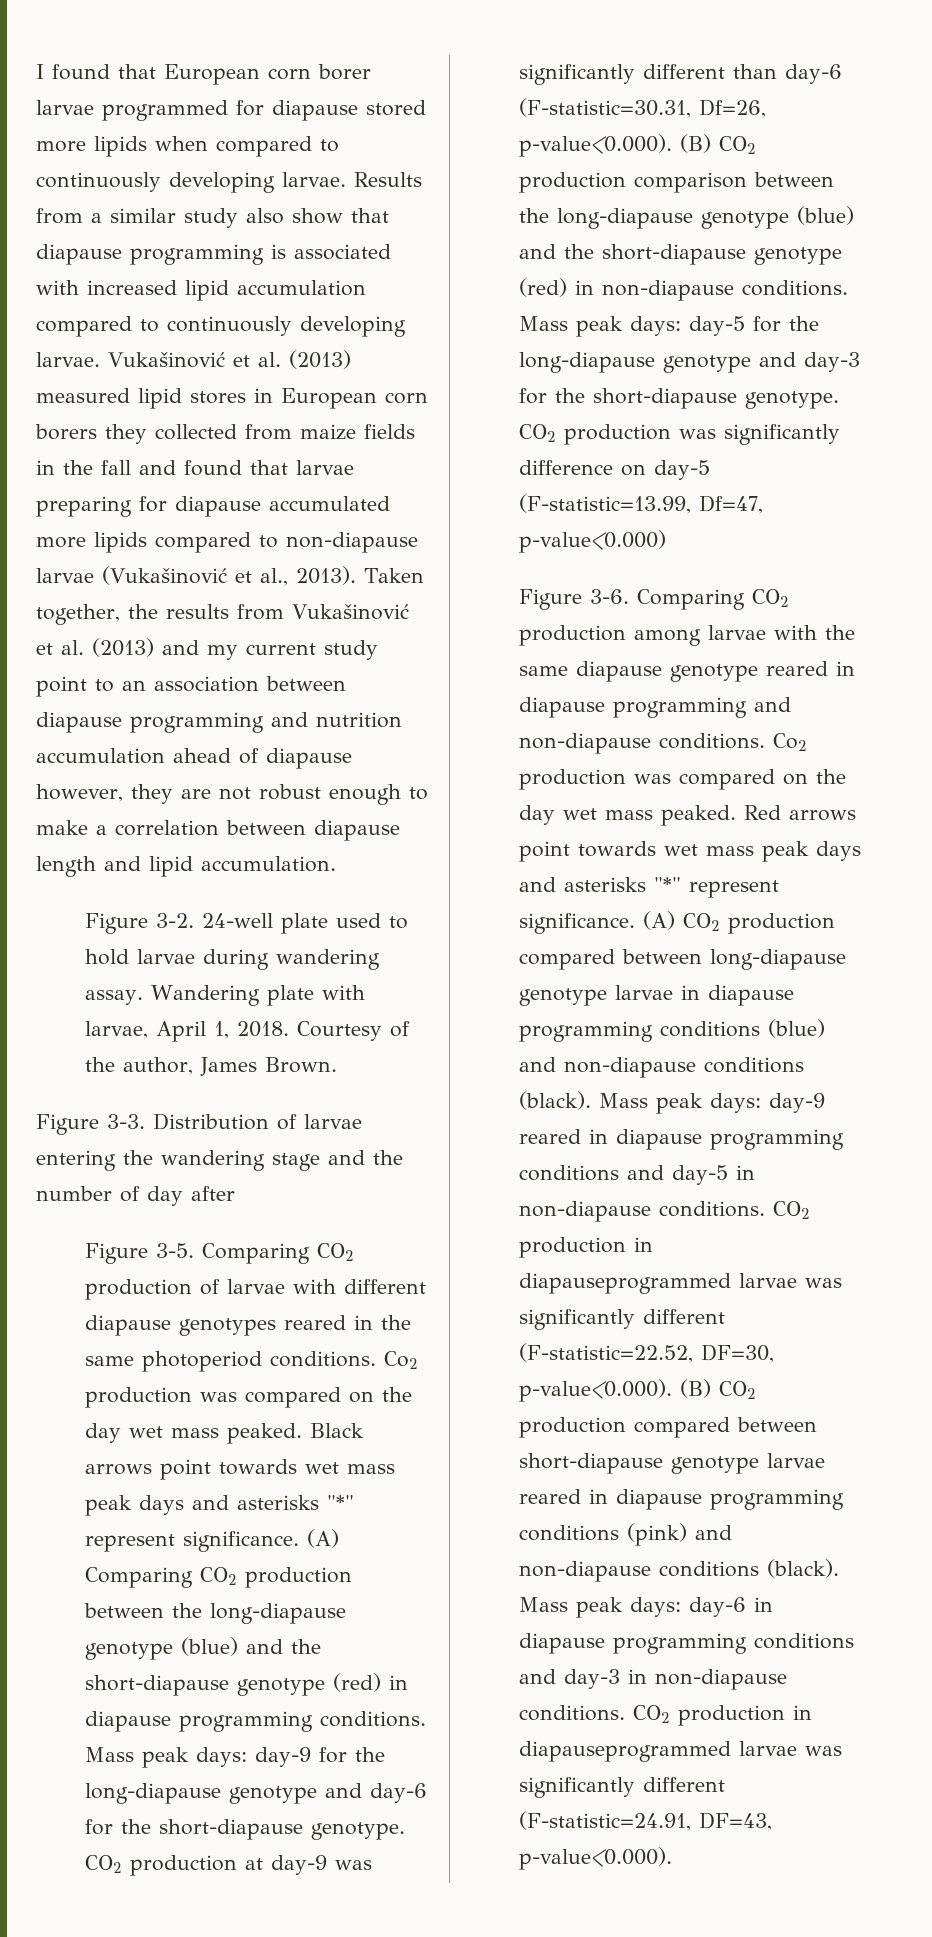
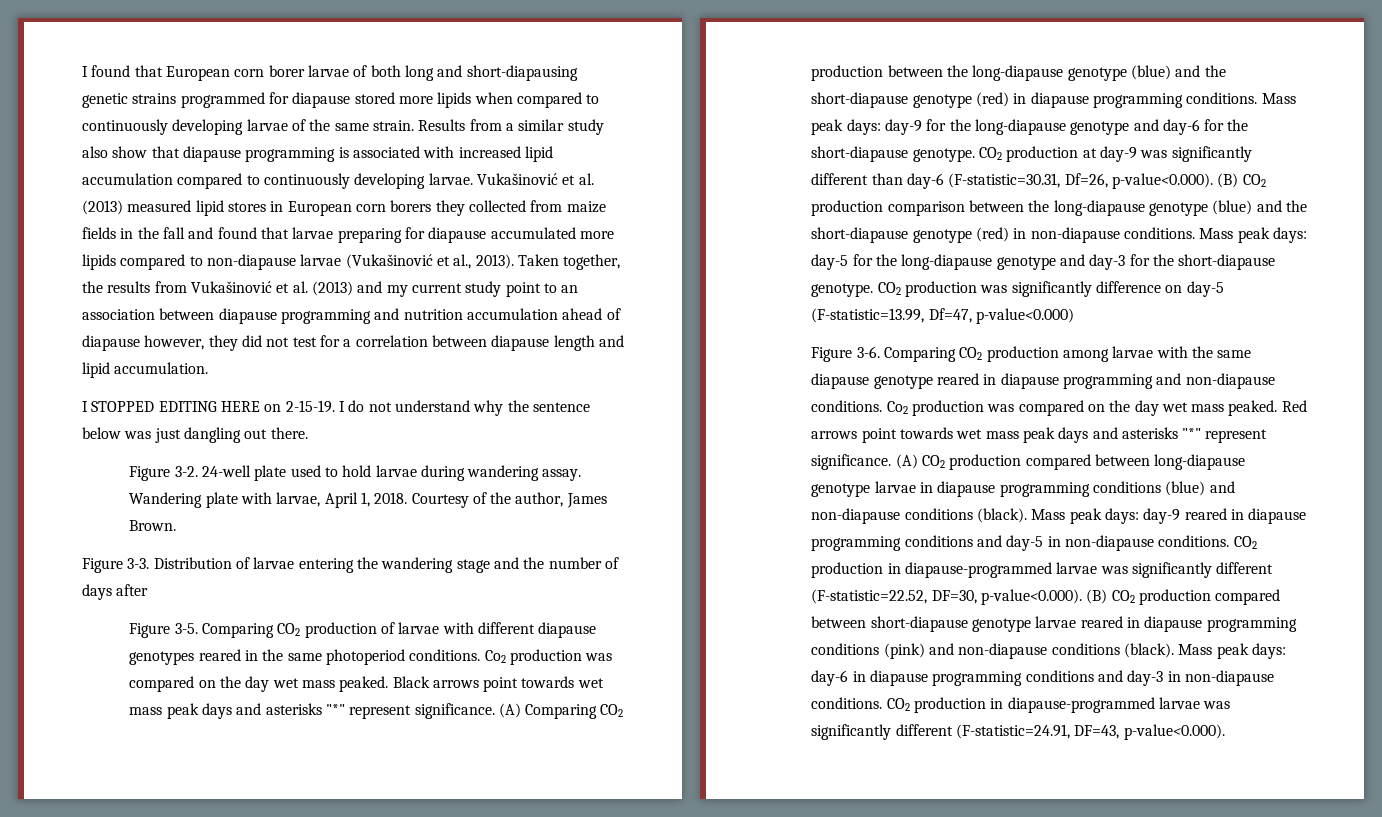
- I found that European corn borer larvae programmed for diapause stored more lipids when compared to continuously developing larvae.
+ I found that European corn borer larvae of both long and short-diapausing genetic strains programmed for diapause stored more lipids when compared to continuously developing larvae of the same strain.
- Taken together, the results from Vukašinović et al. (2013) and my current study point to an association between diapause programming and nutrition accumulation ahead of diapause however, they are not robust enough to make a correlation between diapause length and lipid accumulation.
+ Taken together, the results from Vukašinović et al. (2013) and my current study point to an association between diapause programming and nutrition accumulation ahead of diapause however, they did not test for a correlation between diapause length and lipid accumulation.
+ I STOPPED EDITING HERE on 2-15-19. I do not understand why the sentence below was just dangling out there.
- Distribution of larvae entering the wandering stage and the number of day after
+ Distribution of larvae entering the wandering stage and the number of days after
- CO2 production in diapauseprogrammed larvae was significantly different (F-statistic=22.52, DF=30, p-value<0.000). (B) CO2 production compared between short-diapause genotype larvae reared in diapause programming conditions (pink) and non-diapause conditions (black).
+ CO2 production in diapause-programmed larvae was significantly different (F-statistic=22.52, DF=30, p-value<0.000). (B) CO2 production compared between short-diapause genotype larvae reared in diapause programming conditions (pink) and non-diapause conditions (black).
- CO2 production in diapauseprogrammed larvae was significantly different (F-statistic=24.91, DF=43, p-value<0.000).
+ CO2 production in diapause-programmed larvae was significantly different (F-statistic=24.91, DF=43, p-value<0.000).

